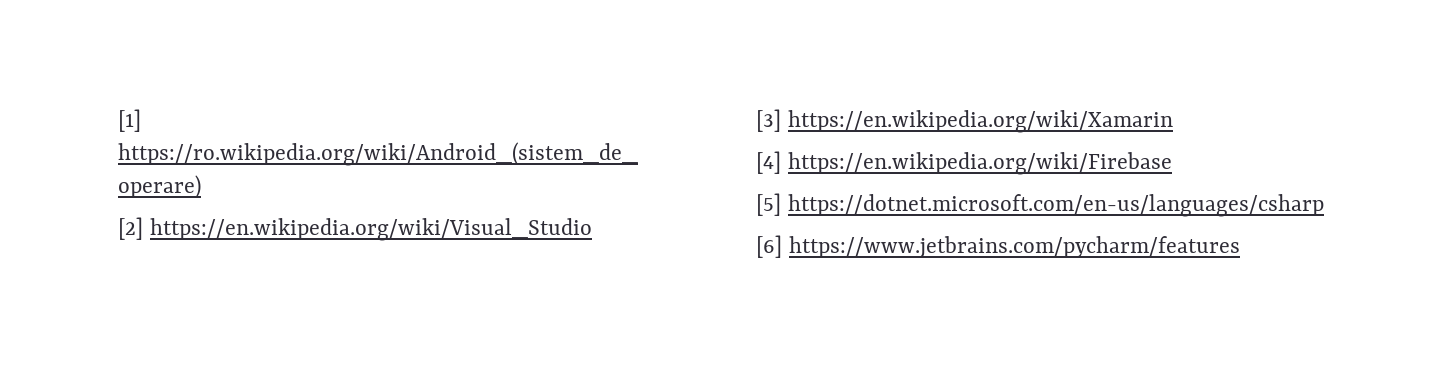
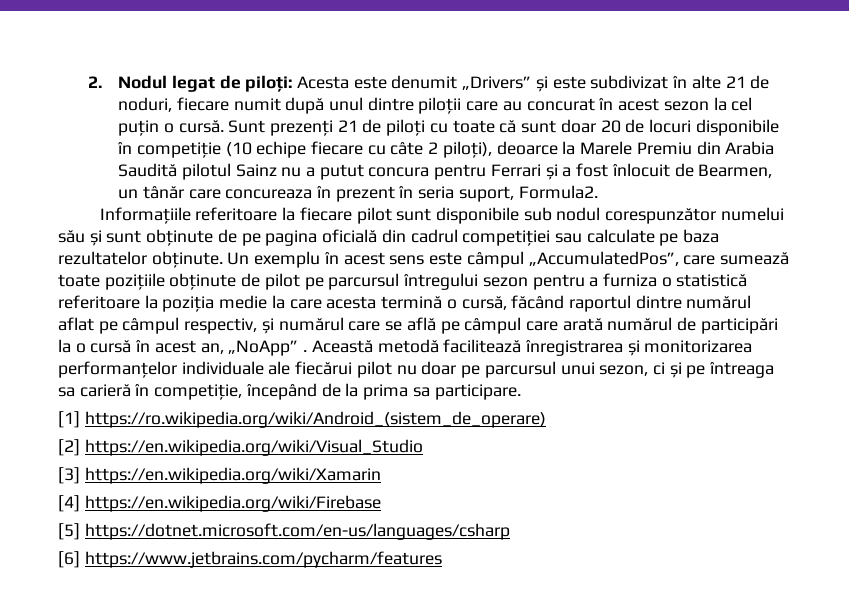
+ 2. Nodul legat de piloți: Acesta este denumit „Drivers” și este subdivizat în alte 21 de noduri, fiecare numit după unul dintre piloții care au concurat în acest sezon la cel puțin o cursă. Sunt prezenți 21 de piloți cu toate că sunt doar 20 de locuri disponibile în competiție (10 echipe fiecare cu câte 2 piloți), deoarce la Marele Premiu din Arabia Saudită pilotul Sainz nu a putut concura pentru Ferrari și a fost înlocuit de Bearmen, un tânăr care concureaza în prezent în seria suport, Formula2.
+ Informațiile referitoare la fiecare pilot sunt disponibile sub nodul corespunzător numelui său și sunt obținute de pe pagina oficială din cadrul competiției sau calculate pe baza rezultatelor obținute. Un exemplu în acest sens este câmpul „AccumulatedPos”, care sumează toate pozițiile obținute de pilot pe parcursul întregului sezon pentru a furniza o statistică referitoare la poziția medie la care acesta termină o cursă, făcând raportul dintre numărul aflat pe câmpul respectiv, și numărul care se află pe câmpul care arată numărul de participări la o cursă în acest an, „NoApp” . Această metodă facilitează înregistrarea și monitorizarea performanțelor individuale ale fiecărui pilot nu doar pe parcursul unui sezon, ci și pe întreaga sa carieră în competiție, începând de la prima sa participare.

